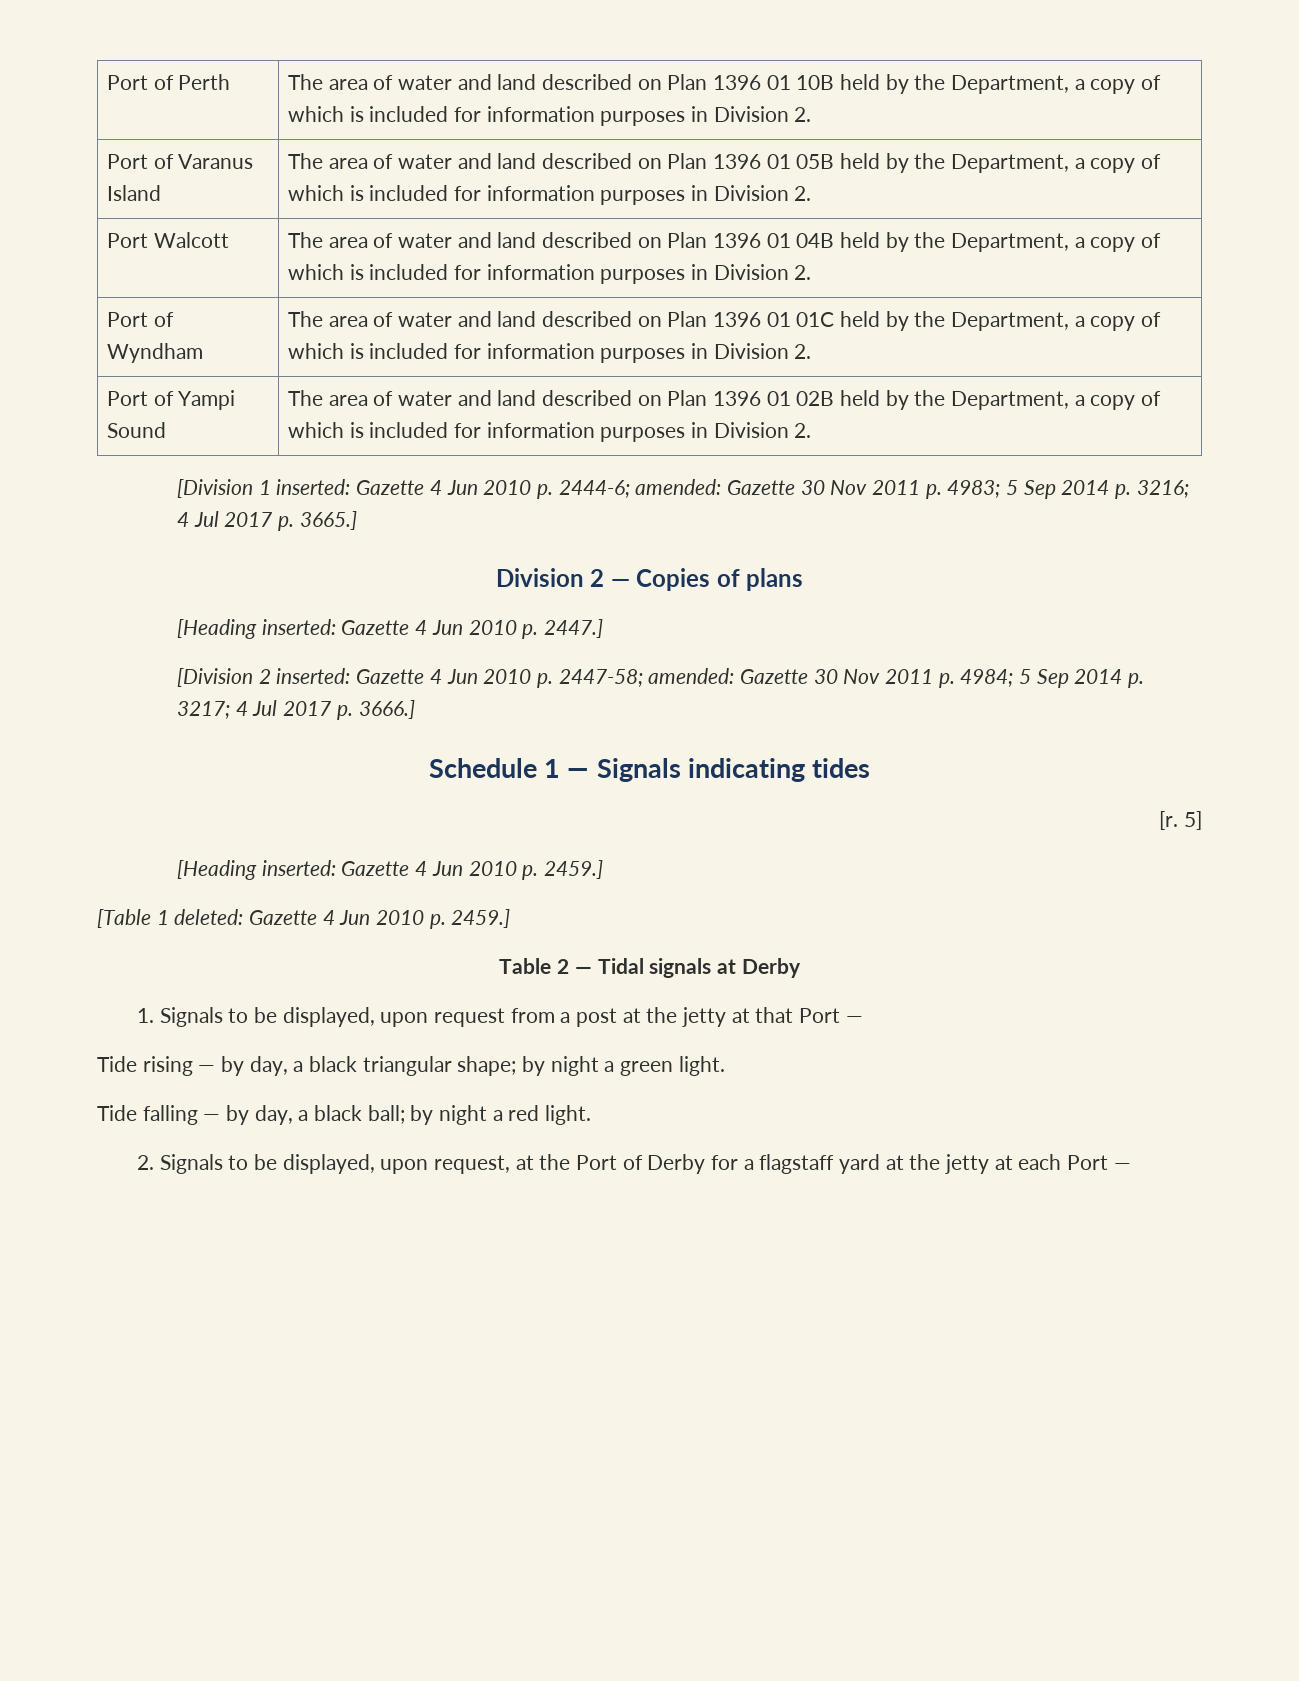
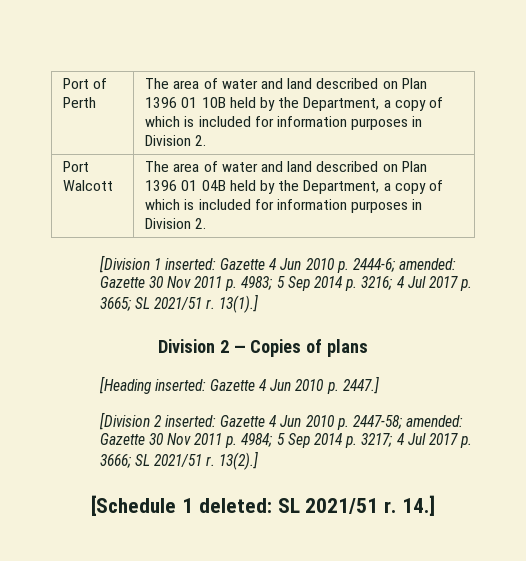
- Port of Varanus Island | The area of water and land described on Plan 1396 01 05B held by the Department, a copy of which is included for information purposes in Division 2.
- Port of Wyndham | The area of water and land described on Plan 1396 01 01C held by the Department, a copy of which is included for information purposes in Division 2.
- Port of Yampi Sound | The area of water and land described on Plan 1396 01 02B held by the Department, a copy of which is included for information purposes in Division 2.
- [Division 1 inserted: Gazette 4 Jun 2010 p. 2444-6; amended: Gazette 30 Nov 2011 p. 4983; 5 Sep 2014 p. 3216; 4 Jul 2017 p. 3665.]
+ [Division 1 inserted: Gazette 4 Jun 2010 p. 2444-6; amended: Gazette 30 Nov 2011 p. 4983; 5 Sep 2014 p. 3216; 4 Jul 2017 p. 3665; SL 2021/51 r. 13(1).]
- [Division 2 inserted: Gazette 4 Jun 2010 p. 2447-58; amended: Gazette 30 Nov 2011 p. 4984; 5 Sep 2014 p. 3217; 4 Jul 2017 p. 3666.]
- Schedule 1 — Signals indicating tides
- [r. 5]
- [Heading inserted: Gazette 4 Jun 2010 p. 2459.]
- [Table 1 deleted: Gazette 4 Jun 2010 p. 2459.]
- Table 2 — Tidal signals at Derby
- 1. Signals to be displayed, upon request from a post at the jetty at that Port —
- Tide rising — by day, a black triangular shape; by night a green light.
- Tide falling — by day, a black ball; by night a red light.
- 2. Signals to be displayed, upon request, at the Port of Derby for a flagstaff yard at the jetty at each Port —
+ [Division 2 inserted: Gazette 4 Jun 2010 p. 2447-58; amended: Gazette 30 Nov 2011 p. 4984; 5 Sep 2014 p. 3217; 4 Jul 2017 p. 3666; SL 2021/51 r. 13(2).]
+ [Schedule 1 deleted: SL 2021/51 r. 14.]

